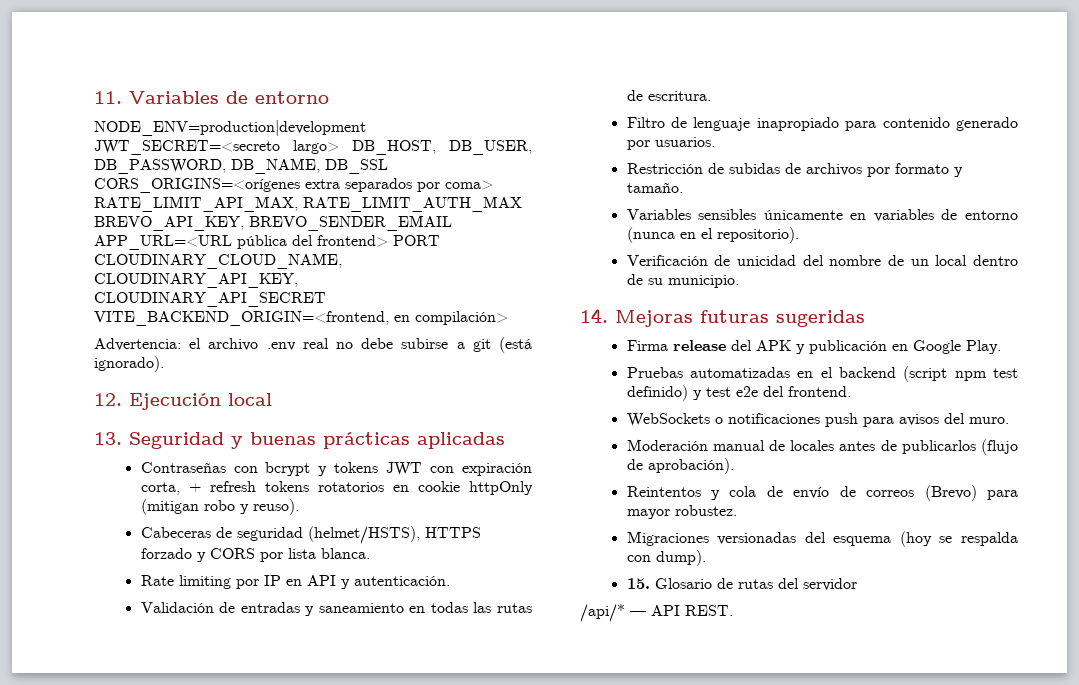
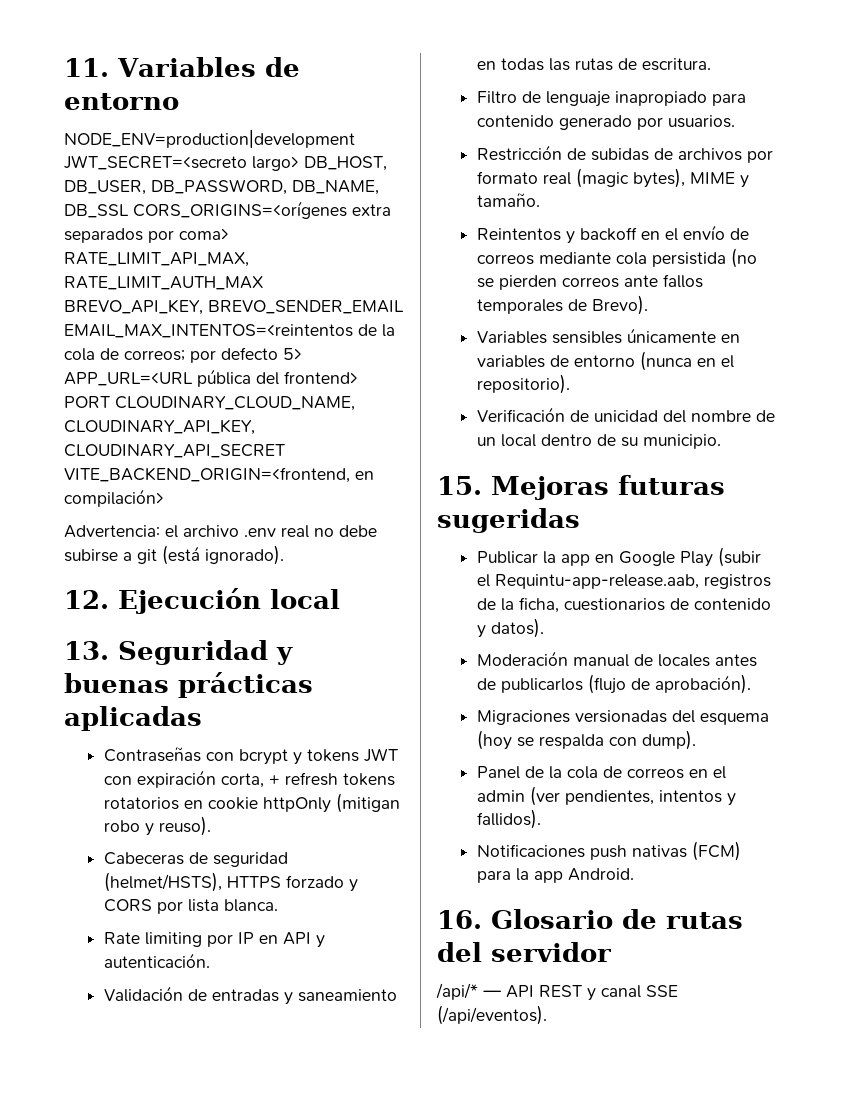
- NODE_ENV=production|development JWT_SECRET=<secreto largo> DB_HOST, DB_USER, DB_PASSWORD, DB_NAME, DB_SSL CORS_ORIGINS=<orígenes extra separados por coma> RATE_LIMIT_API_MAX, RATE_LIMIT_AUTH_MAX BREVO_API_KEY, BREVO_SENDER_EMAIL APP_URL=<URL pública del frontend> PORT CLOUDINARY_CLOUD_NAME, CLOUDINARY_API_KEY, CLOUDINARY_API_SECRET VITE_BACKEND_ORIGIN=<frontend, en compilación>
+ NODE_ENV=production|development JWT_SECRET=<secreto largo> DB_HOST, DB_USER, DB_PASSWORD, DB_NAME, DB_SSL CORS_ORIGINS=<orígenes extra separados por coma> RATE_LIMIT_API_MAX, RATE_LIMIT_AUTH_MAX BREVO_API_KEY, BREVO_SENDER_EMAIL EMAIL_MAX_INTENTOS=<reintentos de la cola de correos; por defecto 5> APP_URL=<URL pública del frontend> PORT CLOUDINARY_CLOUD_NAME, CLOUDINARY_API_KEY, CLOUDINARY_API_SECRET VITE_BACKEND_ORIGIN=<frontend, en compilación>
- Restricción de subidas de archivos por formato y tamaño.
+ Restricción de subidas de archivos por formato real (magic bytes), MIME y tamaño.
+ Reintentos y backoff en el envío de correos mediante cola persistida (no se pierden correos ante fallos temporales de Brevo).
- 14. Mejoras futuras sugeridas
+ 15. Mejoras futuras sugeridas
- Firma release del APK y publicación en Google Play.
- Pruebas automatizadas en el backend (script npm test definido) y test e2e del frontend.
- WebSockets o notificaciones push para avisos del muro.
+ Publicar la app en Google Play (subir el Requintu-app-release.aab, registros de la ficha, cuestionarios de contenido y datos).
- Reintentos y cola de envío de correos (Brevo) para mayor robustez.
- 15. Glosario de rutas del servidor
+ Panel de la cola de correos en el admin (ver pendientes, intentos y fallidos).
+ Notificaciones push nativas (FCM) para la app Android.
+ 16. Glosario de rutas del servidor
- /api/* — API REST.
+ /api/* — API REST y canal SSE (/api/eventos).

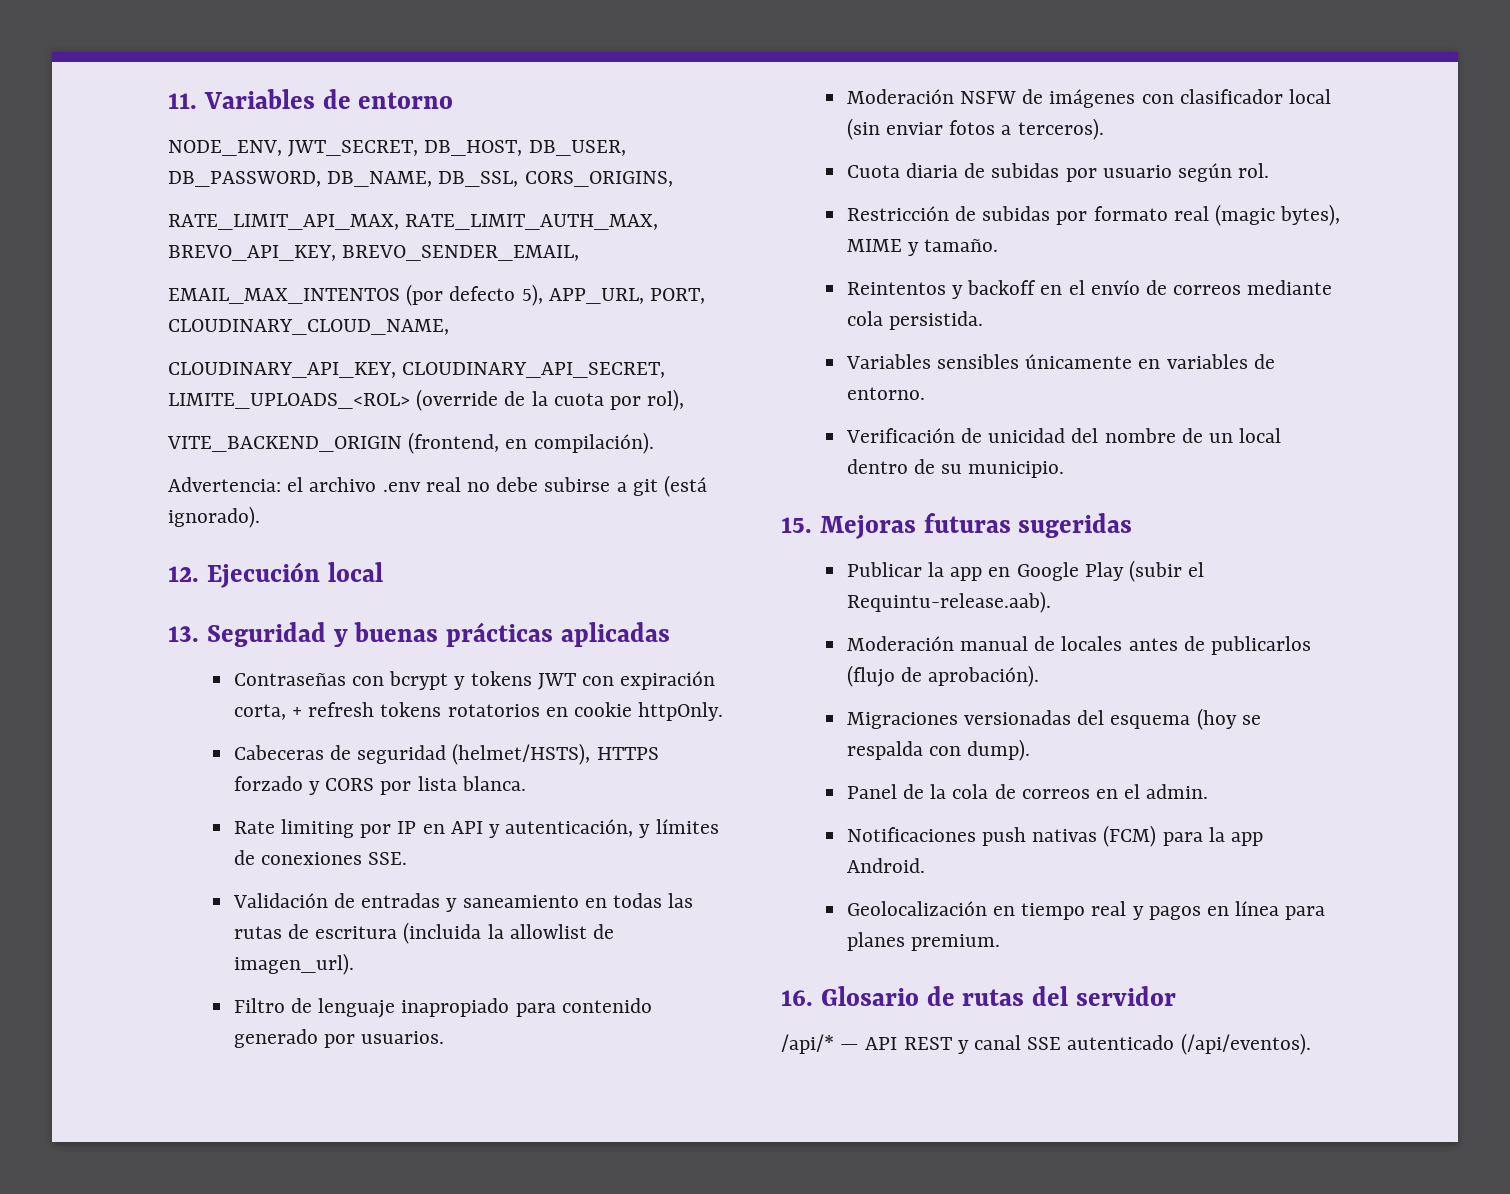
- NODE_ENV=production|development JWT_SECRET=<secreto largo> DB_HOST, DB_USER, DB_PASSWORD, DB_NAME, DB_SSL CORS_ORIGINS=<orígenes extra separados por coma> RATE_LIMIT_API_MAX, RATE_LIMIT_AUTH_MAX BREVO_API_KEY, BREVO_SENDER_EMAIL EMAIL_MAX_INTENTOS=<reintentos de la cola de correos; por defecto 5> APP_URL=<URL pública del frontend> PORT CLOUDINARY_CLOUD_NAME, CLOUDINARY_API_KEY, CLOUDINARY_API_SECRET VITE_BACKEND_ORIGIN=<frontend, en compilación>
+ NODE_ENV, JWT_SECRET, DB_HOST, DB_USER, DB_PASSWORD, DB_NAME, DB_SSL, CORS_ORIGINS,
+ RATE_LIMIT_API_MAX, RATE_LIMIT_AUTH_MAX, BREVO_API_KEY, BREVO_SENDER_EMAIL,
+ EMAIL_MAX_INTENTOS (por defecto 5), APP_URL, PORT, CLOUDINARY_CLOUD_NAME,
+ CLOUDINARY_API_KEY, CLOUDINARY_API_SECRET, LIMITE_UPLOADS_<ROL> (override de la cuota por rol),
+ VITE_BACKEND_ORIGIN (frontend, en compilación).
- Contraseñas con bcrypt y tokens JWT con expiración corta, + refresh tokens rotatorios en cookie httpOnly (mitigan robo y reuso).
+ Contraseñas con bcrypt y tokens JWT con expiración corta, + refresh tokens rotatorios en cookie httpOnly.
- Rate limiting por IP en API y autenticación.
+ Rate limiting por IP en API y autenticación, y límites de conexiones SSE.
- Validación de entradas y saneamiento en todas las rutas de escritura.
+ Validación de entradas y saneamiento en todas las rutas de escritura (incluida la allowlist de imagen_url).
+ Moderación NSFW de imágenes con clasificador local (sin enviar fotos a terceros).
+ Cuota diaria de subidas por usuario según rol.
- Restricción de subidas de archivos por formato real (magic bytes), MIME y tamaño.
+ Restricción de subidas por formato real (magic bytes), MIME y tamaño.
- Reintentos y backoff en el envío de correos mediante cola persistida (no se pierden correos ante fallos temporales de Brevo).
+ Reintentos y backoff en el envío de correos mediante cola persistida.
- Variables sensibles únicamente en variables de entorno (nunca en el repositorio).
+ Variables sensibles únicamente en variables de entorno.
- Publicar la app en Google Play (subir el Requintu-app-release.aab, registros de la ficha, cuestionarios de contenido y datos).
+ Publicar la app en Google Play (subir el Requintu-release.aab).
- Panel de la cola de correos en el admin (ver pendientes, intentos y fallidos).
+ Panel de la cola de correos en el admin.
+ Geolocalización en tiempo real y pagos en línea para planes premium.
- /api/* — API REST y canal SSE (/api/eventos).
+ /api/* — API REST y canal SSE autenticado (/api/eventos).

